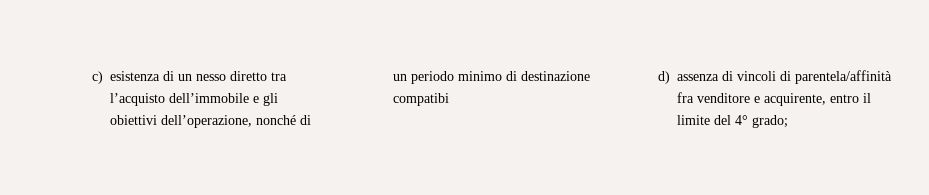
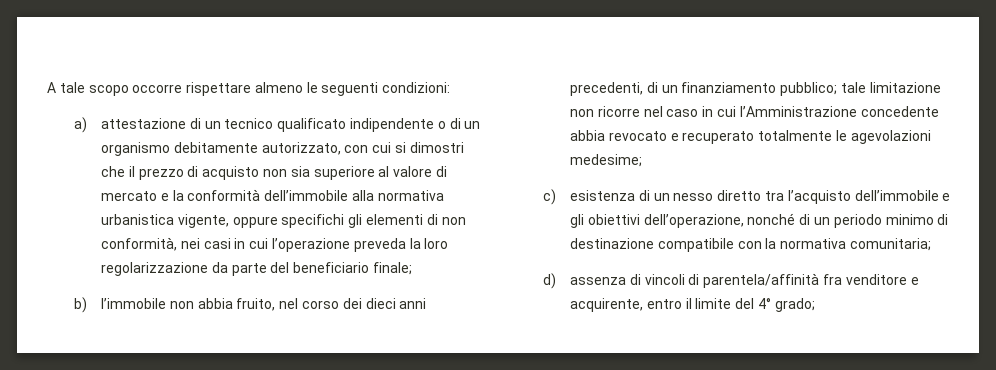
+ A tale scopo occorre rispettare almeno le seguenti condizioni:
+ a) attestazione di un tecnico qualificato indipendente o di un organismo debitamente autorizzato, con cui si dimostri che il prezzo di acquisto non sia superiore al valore di mercato e la conformità dell’immobile alla normativa urbanistica vigente, oppure specifichi gli elementi di non conformità, nei casi in cui l’operazione preveda la loro regolarizzazione da parte del beneficiario finale;
+ b) l’immobile non abbia fruito, nel corso dei dieci anni precedenti, di un finanziamento pubblico; tale limitazione non ricorre nel caso in cui l’Amministrazione concedente abbia revocato e recuperato totalmente le agevolazioni medesime;
- c) esistenza di un nesso diretto tra l’acquisto dell’immobile e gli obiettivi dell’operazione, nonché di un periodo minimo di destinazione compatibi
+ c) esistenza di un nesso diretto tra l’acquisto dell’immobile e gli obiettivi dell’operazione, nonché di un periodo minimo di destinazione compatibile con la normativa comunitaria;

